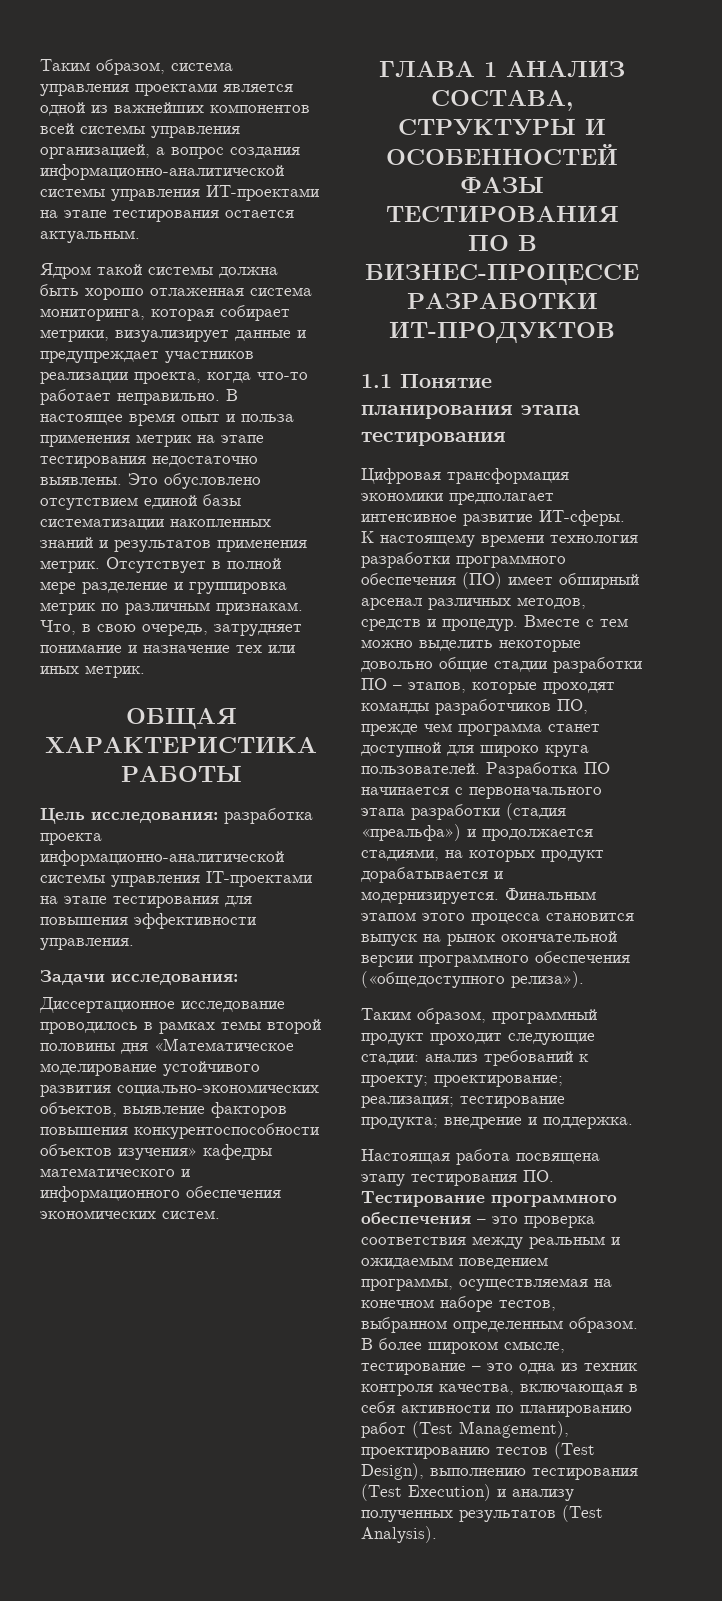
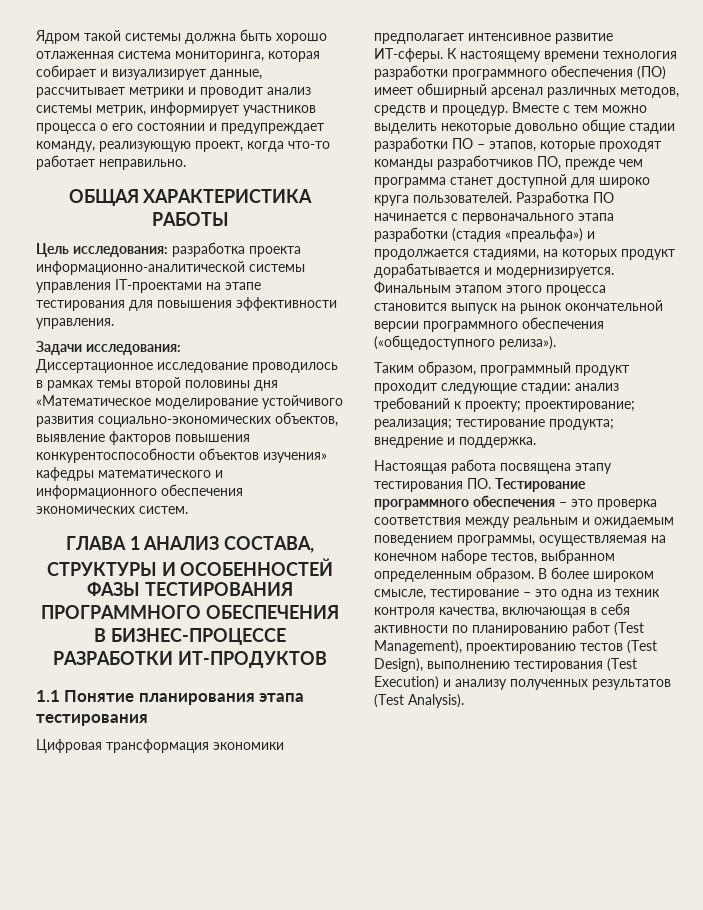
- Таким образом, система управления проектами является одной из важнейших компонентов всей системы управления организацией, а вопрос создания информационно-аналитической системы управления ИТ-проектами на этапе тестирования остается актуальным.
- Ядром такой системы должна быть хорошо отлаженная система мониторинга, которая собирает метрики, визуализирует данные и предупреждает участников реализации проекта, когда что-то работает неправильно. В настоящее время опыт и польза применения метрик на этапе тестирования недостаточно выявлены. Это обусловлено отсутствием единой базы систематизации накопленных знаний и результатов применения метрик. Отсутствует в полной мере разделение и группировка метрик по различным признакам. Что, в свою очередь, затрудняет понимание и назначение тех или иных метрик.
+ Ядром такой системы должна быть хорошо отлаженная система мониторинга, которая собирает и визуализирует данные, рассчитывает метрики и проводит анализ системы метрик, информирует участников процесса о его состоянии и предупреждает команду, реализующую проект, когда что-то работает неправильно.
- ГЛАВА 1 АНАЛИЗ СОСТАВА, СТРУКТУРЫ И ОСОБЕННОСТЕЙ ФАЗЫ ТЕСТИРОВАНИЯ ПО В БИЗНЕС-ПРОЦЕССЕ РАЗРАБОТКИ ИТ-ПРОДУКТОВ
+ ГЛАВА 1 АНАЛИЗ СОСТАВА, СТРУКТУРЫ И ОСОБЕННОСТЕЙ ФАЗЫ ТЕСТИРОВАНИЯ ПРОГРАММНОГО ОБЕСПЕЧЕНИЯ В БИЗНЕС-ПРОЦЕССЕ РАЗРАБОТКИ ИТ-ПРОДУКТОВ

